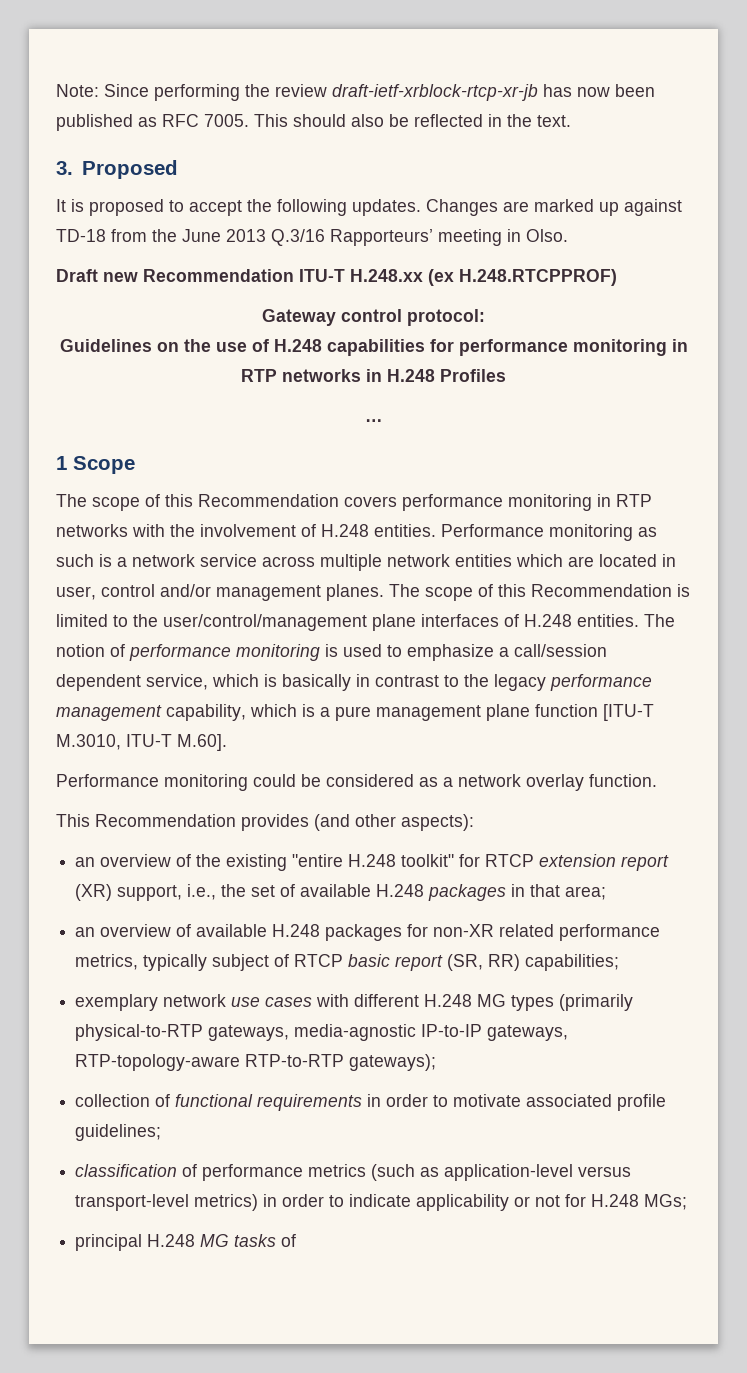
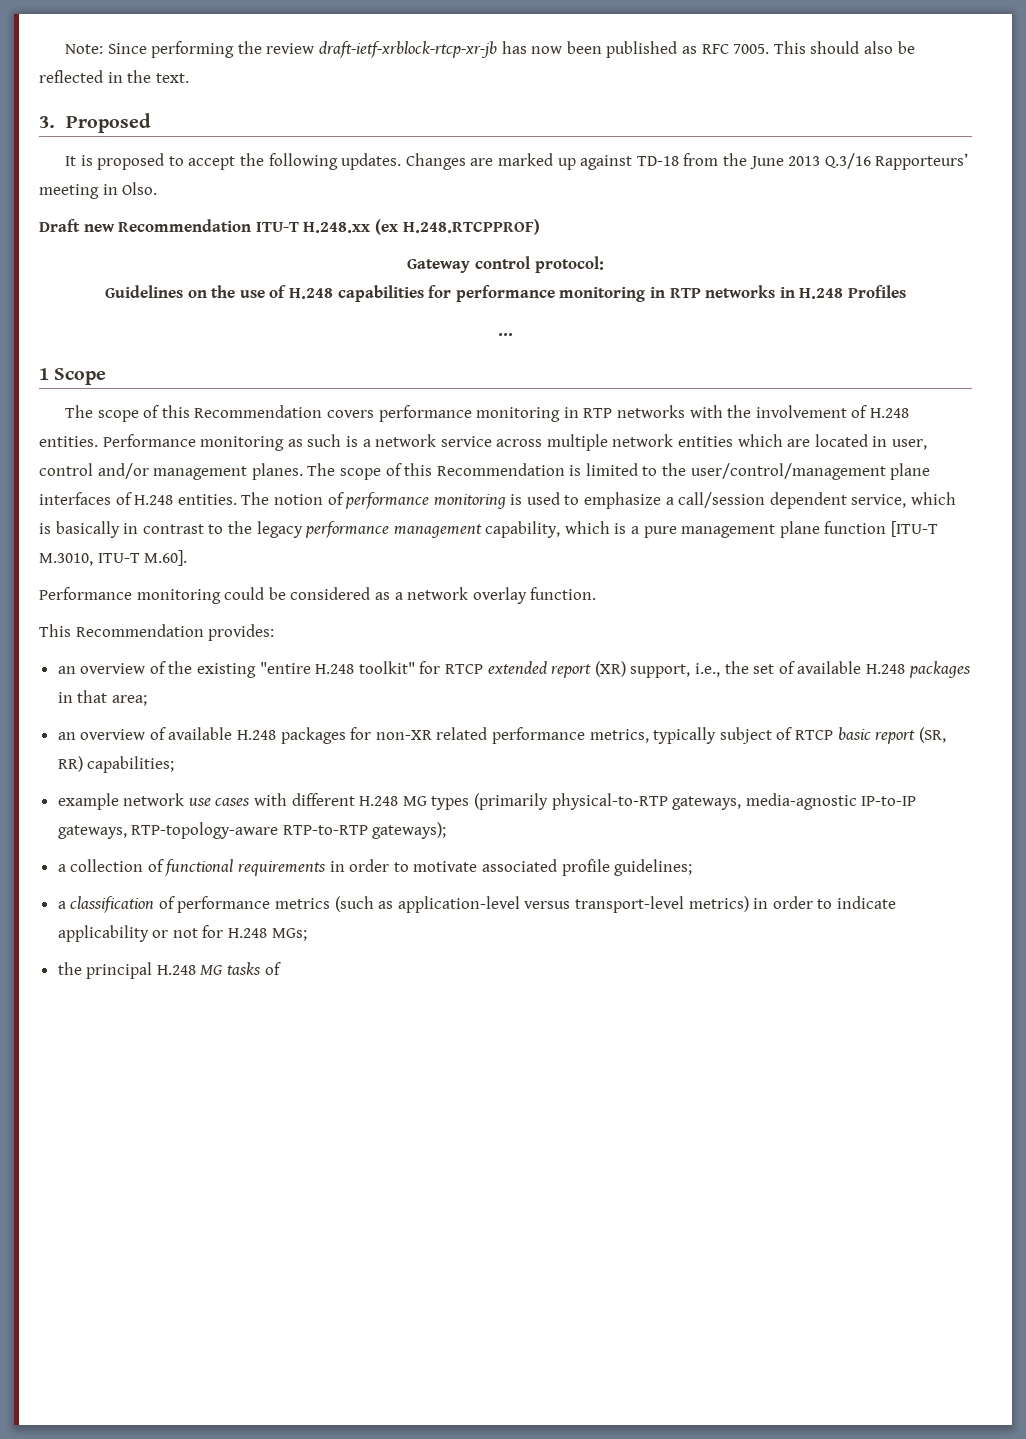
- This Recommendation provides (and other aspects):
+ This Recommendation provides:
- an overview of the existing "entire H.248 toolkit" for RTCP extension report (XR) support, i.e., the set of available H.248 packages in that area;
+ an overview of the existing "entire H.248 toolkit" for RTCP extended report (XR) support, i.e., the set of available H.248 packages in that area;
- exemplary network use cases with different H.248 MG types (primarily physical-to-RTP gateways, media-agnostic IP-to-IP gateways, RTP-topology-aware RTP-to-RTP gateways);
+ example network use cases with different H.248 MG types (primarily physical-to-RTP gateways, media-agnostic IP-to-IP gateways, RTP-topology-aware RTP-to-RTP gateways);
- collection of functional requirements in order to motivate associated profile guidelines;
+ a collection of functional requirements in order to motivate associated profile guidelines;
- classification of performance metrics (such as application-level versus transport-level metrics) in order to indicate applicability or not for H.248 MGs;
+ a classification of performance metrics (such as application-level versus transport-level metrics) in order to indicate applicability or not for H.248 MGs;
- principal H.248 MG tasks of
+ the principal H.248 MG tasks of

